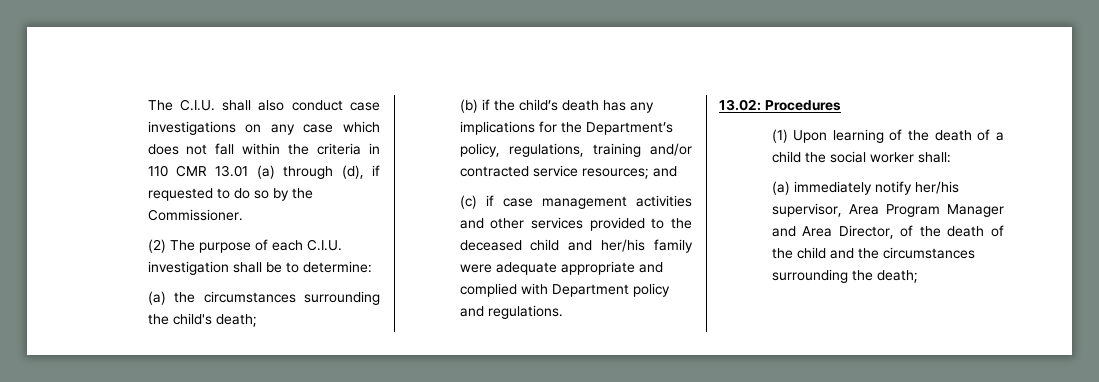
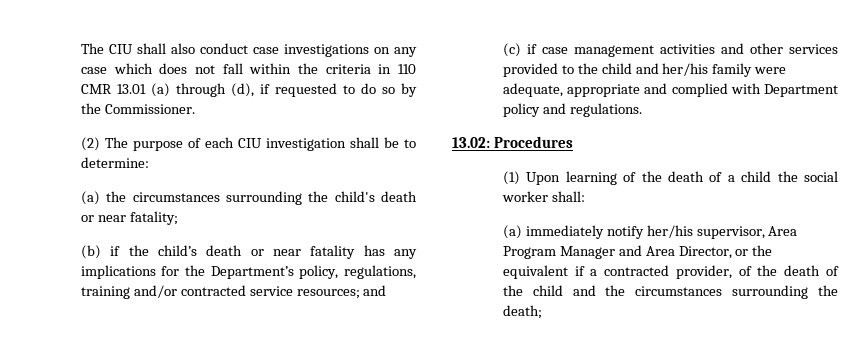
- The C.I.U. shall also conduct case investigations on any case which does not fall within the criteria in 110 CMR 13.01 (a) through (d), if requested to do so by the Commissioner.
+ The CIU shall also conduct case investigations on any case which does not fall within the criteria in 110 CMR 13.01 (a) through (d), if requested to do so by the Commissioner.
- (2) The purpose of each C.I.U. investigation shall be to determine:
+ (2) The purpose of each CIU investigation shall be to determine:
- (a) the circumstances surrounding the child's death;
+ (a) the circumstances surrounding the child's death or near fatality;
- (b) if the child’s death has any implications for the Department’s policy, regulations, training and/or contracted service resources; and
+ (b) if the child’s death or near fatality has any implications for the Department’s policy, regulations, training and/or contracted service resources; and
- (c) if case management activities and other services provided to the deceased child and her/his family were adequate appropriate and complied with Department policy and regulations.
+ (c) if case management activities and other services provided to the child and her/his family were adequate, appropriate and complied with Department policy and regulations.
- (a) immediately notify her/his supervisor, Area Program Manager and Area Director, of the death of the child and the circumstances surrounding the death;
+ (a) immediately notify her/his supervisor, Area Program Manager and Area Director, or the equivalent if a contracted provider, of the death of the child and the circumstances surrounding the death;

